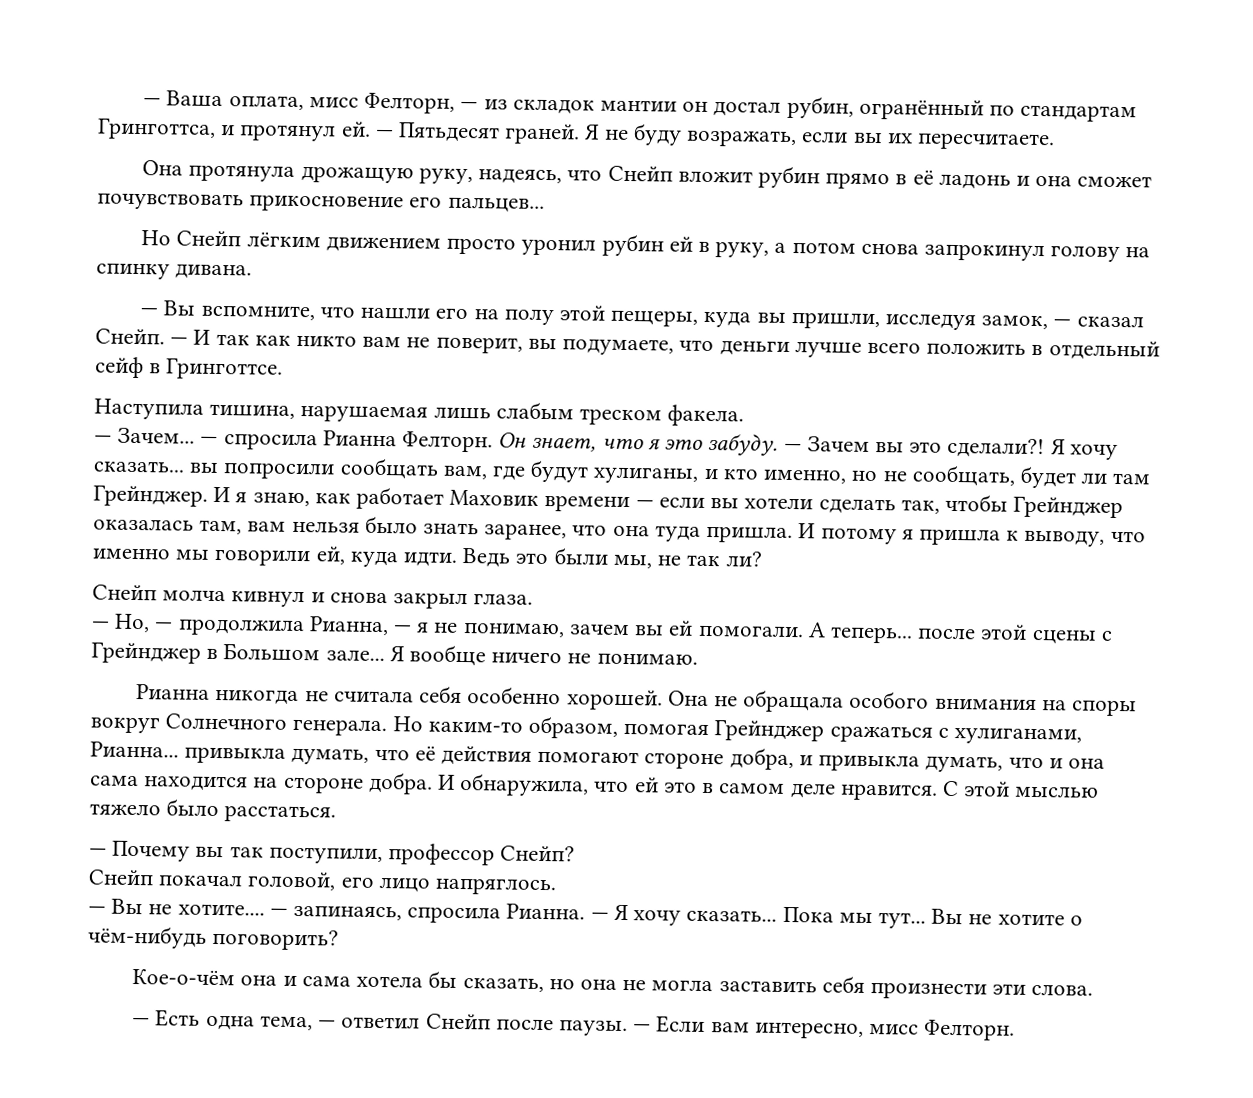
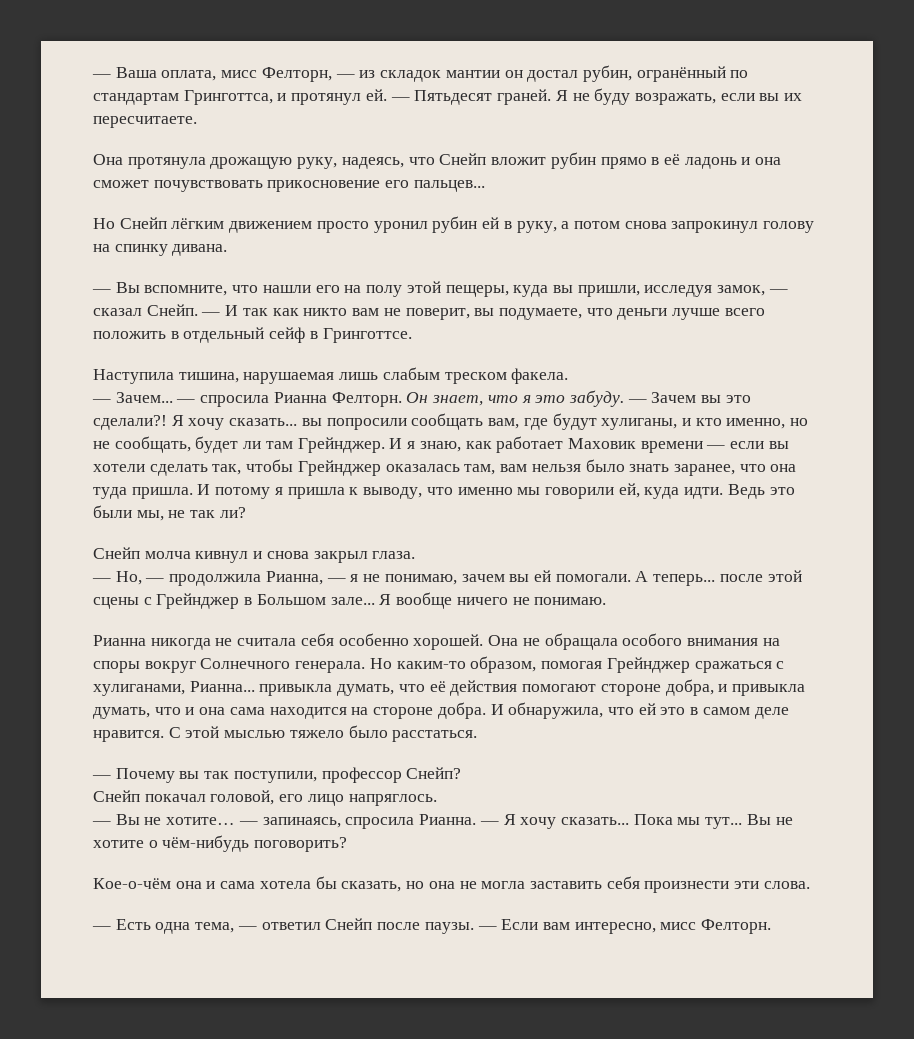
- — Вы не хотите....
+ — Вы не хотите…

